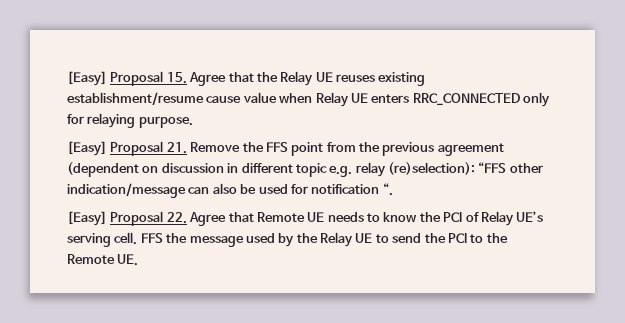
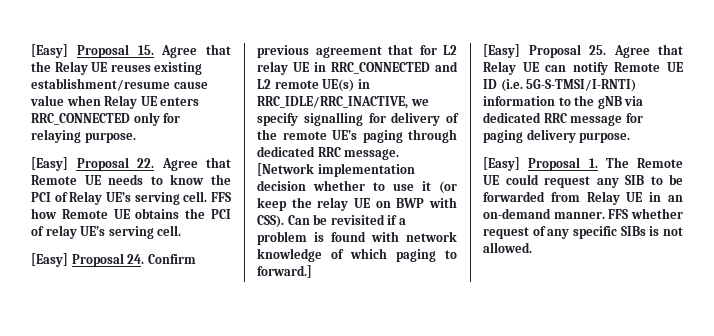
- [Easy] Proposal 21. Remove the FFS point from the previous agreement (dependent on discussion in different topic e.g. relay (re)selection): “FFS other indication/message can also be used for notification “.
- FFS the message used by the Relay UE to send the PCI to the Remote UE.
+ FFS how Remote UE obtains the PCI of relay UE’s serving cell.
+ [Easy] Proposal 24. Confirm previous agreement that for L2 relay UE in RRC_CONNECTED and L2 remote UE(s) in RRC_IDLE/RRC_INACTIVE, we specify signalling for delivery of the remote UE’s paging through dedicated RRC message. [Network implementation decision whether to use it (or keep the relay UE on BWP with CSS). Can be revisited if a problem is found with network knowledge of which paging to forward.]
+ [Easy] Proposal 25. Agree that Relay UE can notify Remote UE ID (i.e. 5G-S-TMSI/I-RNTI) information to the gNB via dedicated RRC message for paging delivery purpose.
+ [Easy] Proposal 1. The Remote UE could request any SIB to be forwarded from Relay UE in an on-demand manner. FFS whether request of any specific SIBs is not allowed.

